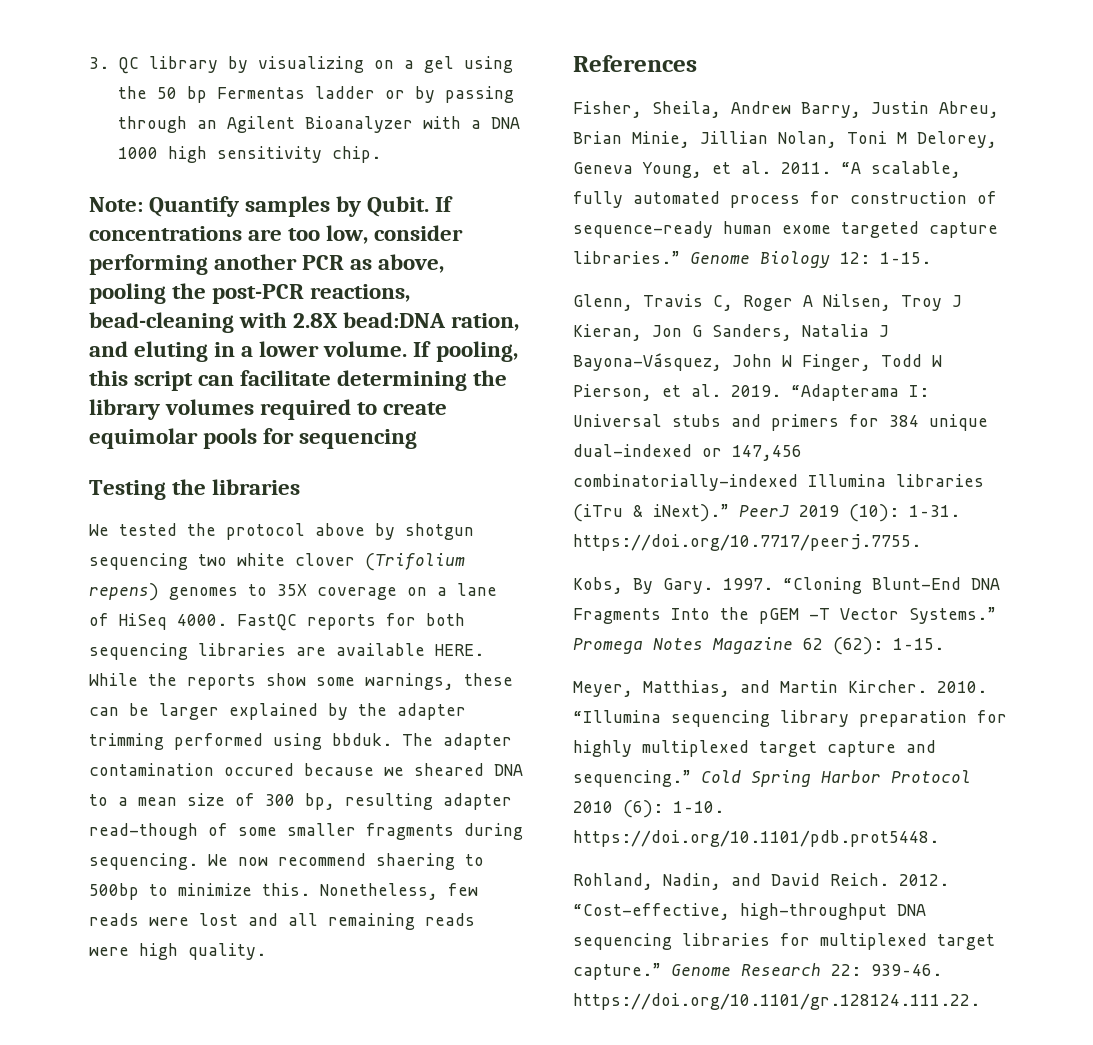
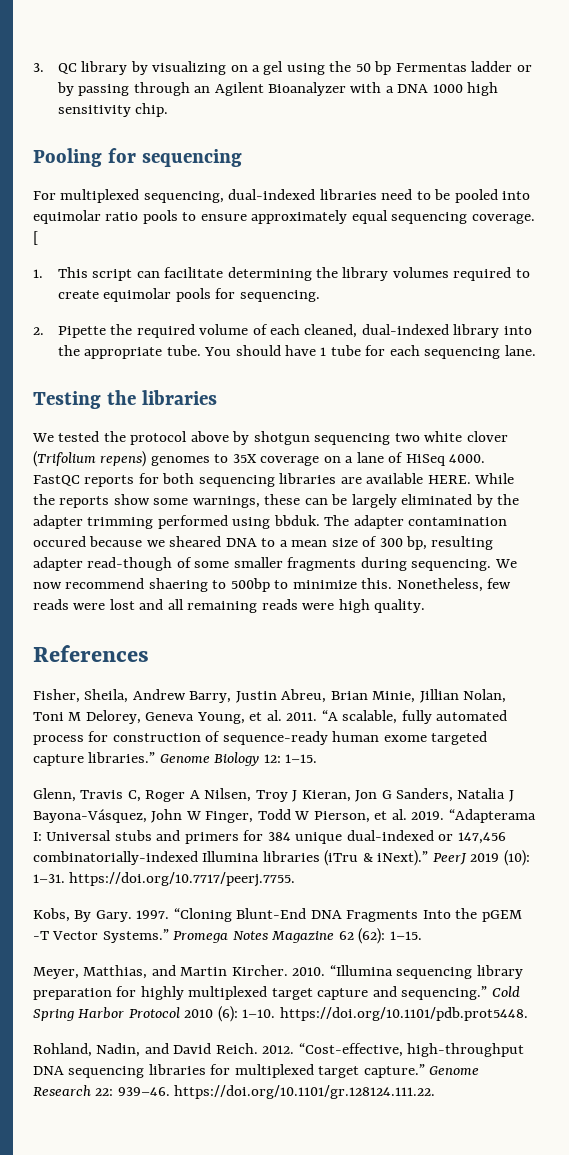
- Note: Quantify samples by Qubit. If concentrations are too low, consider performing another PCR as above, pooling the post-PCR reactions, bead-cleaning with 2.8X bead:DNA ration, and eluting in a lower volume. If pooling, this script can facilitate determining the library volumes required to create equimolar pools for sequencing
+ Pooling for sequencing
+ For multiplexed sequencing, dual-indexed libraries need to be pooled into equimolar ratio pools to ensure approximately equal sequencing coverage. [
+ 1. This script can facilitate determining the library volumes required to create equimolar pools for sequencing.
+ 2. Pipette the required volume of each cleaned, dual-indexed library into the appropriate tube. You should have 1 tube for each sequencing lane.
- While the reports show some warnings, these can be larger explained by the adapter trimming performed using bbduk.
+ While the reports show some warnings, these can be largely eliminated by the adapter trimming performed using bbduk.

